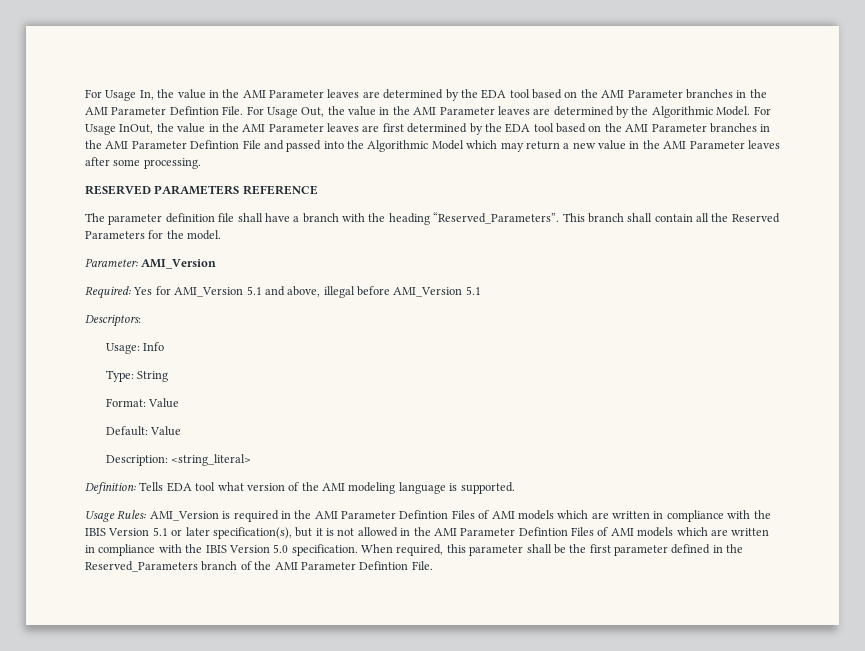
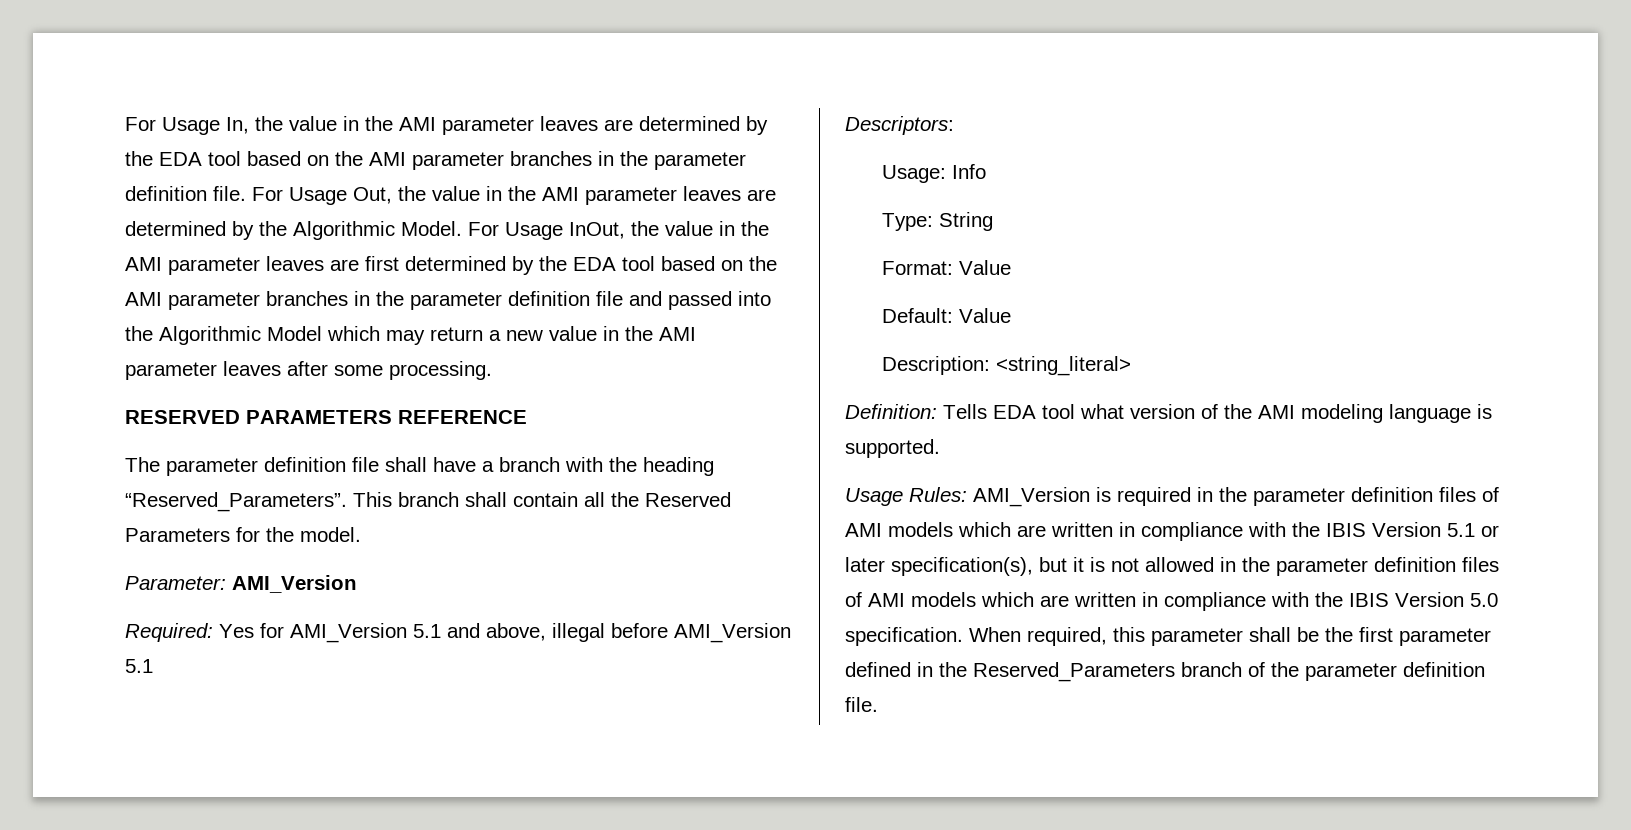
- For Usage In, the value in the AMI Parameter leaves are determined by the EDA tool based on the AMI Parameter branches in the AMI Parameter Defintion File.
+ For Usage In, the value in the AMI parameter leaves are determined by the EDA tool based on the AMI parameter branches in the parameter definition file.
- For Usage Out, the value in the AMI Parameter leaves are determined by the Algorithmic Model.
+ For Usage Out, the value in the AMI parameter leaves are determined by the Algorithmic Model.
- For Usage InOut, the value in the AMI Parameter leaves are first determined by the EDA tool based on the AMI Parameter branches in the AMI Parameter Defintion File and passed into the Algorithmic Model which may return a new value in the AMI Parameter leaves after some processing.
+ For Usage InOut, the value in the AMI parameter leaves are first determined by the EDA tool based on the AMI parameter branches in the parameter definition file and passed into the Algorithmic Model which may return a new value in the AMI parameter leaves after some processing.
- Usage Rules: AMI_Version is required in the AMI Parameter Defintion Files of AMI models which are written in compliance with the IBIS Version 5.1 or later specification(s), but it is not allowed in the AMI Parameter Defintion Files of AMI models which are written in compliance with the IBIS Version 5.0 specification.
+ Usage Rules: AMI_Version is required in the parameter definition files of AMI models which are written in compliance with the IBIS Version 5.1 or later specification(s), but it is not allowed in the parameter definition files of AMI models which are written in compliance with the IBIS Version 5.0 specification.
- When required, this parameter shall be the first parameter defined in the Reserved_Parameters branch of the AMI Parameter Defintion File.
+ When required, this parameter shall be the first parameter defined in the Reserved_Parameters branch of the parameter definition file.

